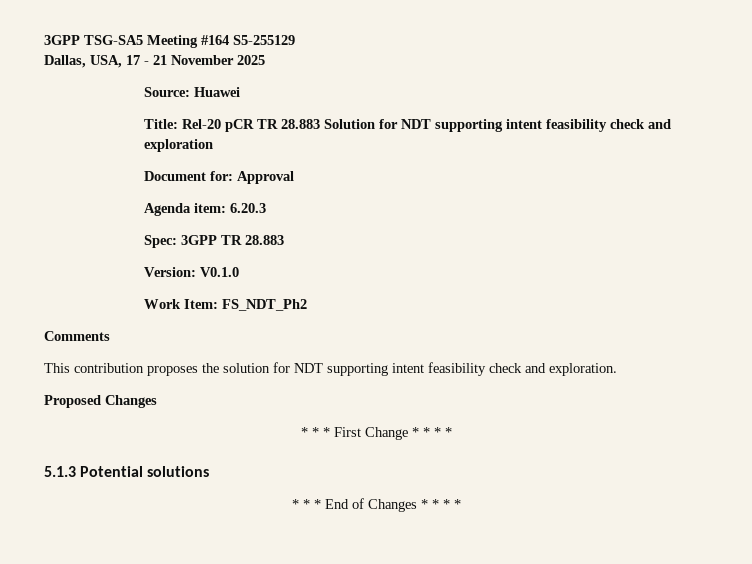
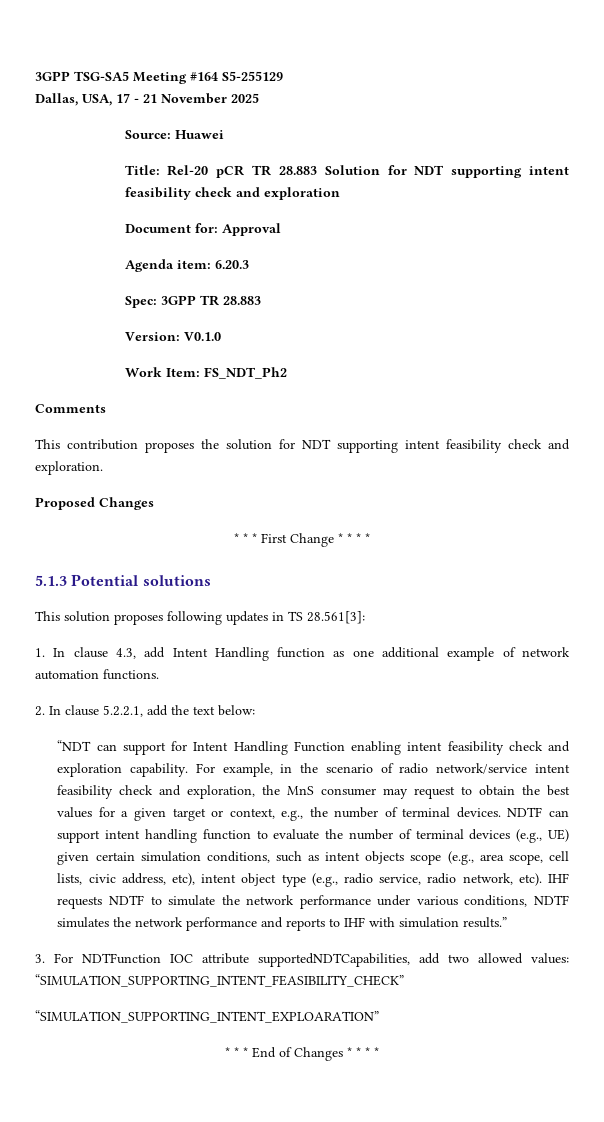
+ This solution proposes following updates in TS 28.561[3]:
+ 1. In clause 4.3, add Intent Handling function as one additional example of network automation functions.
+ 2. In clause 5.2.2.1, add the text below:
+ “NDT can support for Intent Handling Function enabling intent feasibility check and exploration capability. For example, in the scenario of radio network/service intent feasibility check and exploration, the MnS consumer may request to obtain the best values for a given target or context, e.g., the number of terminal devices. NDTF can support intent handling function to evaluate the number of terminal devices (e.g., UE) given certain simulation conditions, such as intent objects scope (e.g., area scope, cell lists, civic address, etc), intent object type (e.g., radio service, radio network, etc). IHF requests NDTF to simulate the network performance under various conditions, NDTF simulates the network performance and reports to IHF with simulation results.”
+ 3. For NDTFunction IOC attribute supportedNDTCapabilities, add two allowed values: “SIMULATION_SUPPORTING_INTENT_FEASIBILITY_CHECK”
+ “SIMULATION_SUPPORTING_INTENT_EXPLOARATION”

